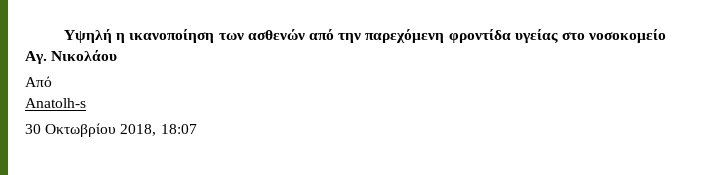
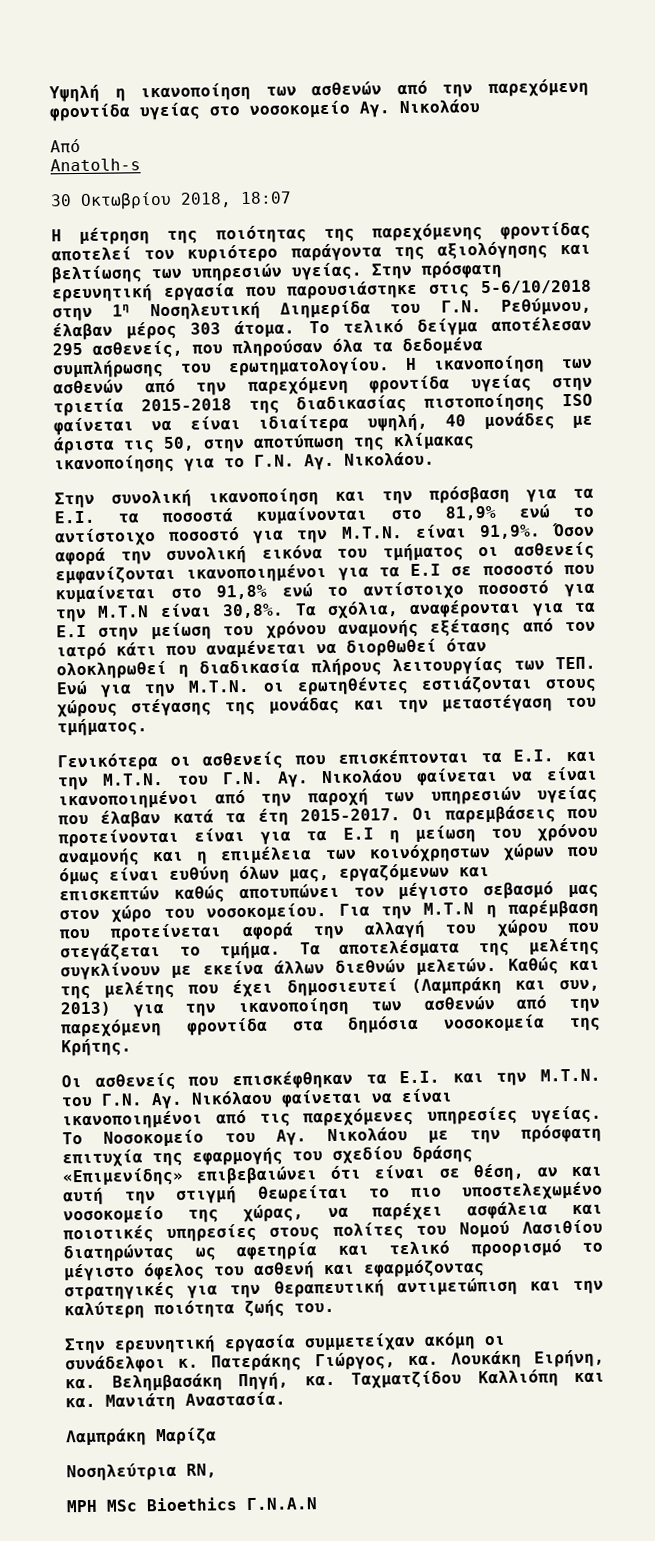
+ Η μέτρηση της ποιότητας της παρεχόμενης φροντίδας αποτελεί τον κυριότερο παράγοντα της αξιολόγησης και βελτίωσης των υπηρεσιών υγείας. Στην πρόσφατη ερευνητική εργασία που παρουσιάστηκε στις 5-6/10/2018 στην 1η Νοσηλευτική Διημερίδα του Γ.Ν. Ρεθύμνου, έλαβαν μέρος 303 άτομα. Το τελικό δείγμα αποτέλεσαν 295 ασθενείς, που πληρούσαν όλα τα δεδομένα συμπλήρωσης του ερωτηματολογίου. Η ικανοποίηση των ασθενών από την παρεχόμενη φροντίδα υγείας στην τριετία 2015-2018 της διαδικασίας πιστοποίησης ISO φαίνεται να είναι ιδιαίτερα υψηλή, 40 μονάδες με άριστα τις 50, στην αποτύπωση της κλίμακας ικανοποίησης για το Γ.Ν. Αγ. Νικολάου.
+ Στην συνολική ικανοποίηση και την πρόσβαση για τα Ε.Ι. τα ποσοστά κυμαίνονται στο 81,9% ενώ το αντίστοιχο ποσοστό για την Μ.Τ.Ν. είναι 91,9%. Όσον αφορά την συνολική εικόνα του τμήματος οι ασθενείς εμφανίζονται ικανοποιημένοι για τα Ε.Ι σε ποσοστό που κυμαίνεται στο 91,8% ενώ το αντίστοιχο ποσοστό για την Μ.Τ.Ν είναι 30,8%. Τα σχόλια, αναφέρονται για τα Ε.Ι στην μείωση του χρόνου αναμονής εξέτασης από τον ιατρό κάτι που αναμένεται να διορθωθεί όταν ολοκληρωθεί η διαδικασία πλήρους λειτουργίας των ΤΕΠ. Ενώ για την Μ.Τ.Ν. οι ερωτηθέντες εστιάζονται στους χώρους στέγασης της μονάδας και την μεταστέγαση του τμήματος.
+ Γενικότερα οι ασθενείς που επισκέπτονται τα Ε.Ι. και την Μ.Τ.Ν. του Γ.Ν. Αγ. Νικολάου φαίνεται να είναι ικανοποιημένοι από την παροχή των υπηρεσιών υγείας που έλαβαν κατά τα έτη 2015-2017. Οι παρεμβάσεις που προτείνονται είναι για τα Ε.Ι η μείωση του χρόνου αναμονής και η επιμέλεια των κοινόχρηστων χώρων που όμως είναι ευθύνη όλων μας, εργαζόμενων και επισκεπτών καθώς αποτυπώνει τον μέγιστο σεβασμό μας στον χώρο του νοσοκομείου. Για την Μ.Τ.Ν η παρέμβαση που προτείνεται αφορά την αλλαγή του χώρου που στεγάζεται το τμήμα. Τα αποτελέσματα της μελέτης συγκλίνουν με εκείνα άλλων διεθνών μελετών. Καθώς και της μελέτης που έχει δημοσιευτεί (Λαμπράκη και συν, 2013) για την ικανοποίηση των ασθενών από την παρεχόμενη φροντίδα στα δημόσια νοσοκομεία της Κρήτης.
+ Οι ασθενείς που επισκέφθηκαν τα Ε.Ι. και την Μ.Τ.Ν. του Γ.Ν. Αγ. Νικόλαου φαίνεται να είναι ικανοποιημένοι από τις παρεχόμενες υπηρεσίες υγείας. Το Νοσοκομείο του Αγ. Νικολάου με την πρόσφατη επιτυχία της εφαρμογής του σχεδίου δράσης «Επιμενίδης» επιβεβαιώνει ότι είναι σε θέση, αν και αυτή την στιγμή θεωρείται το πιο υποστελεχωμένο νοσοκομείο της χώρας, να παρέχει ασφάλεια και ποιοτικές υπηρεσίες στους πολίτες του Νομού Λασιθίου διατηρώντας ως αφετηρία και τελικό προορισμό το μέγιστο όφελος του ασθενή και εφαρμόζοντας στρατηγικές για την θεραπευτική αντιμετώπιση και την καλύτερη ποιότητα ζωής του.
+ Στην ερευνητική εργασία συμμετείχαν ακόμη οι συνάδελφοι κ. Πατεράκης Γιώργος, κα. Λουκάκη Ειρήνη, κα. Βελημβασάκη Πηγή, κα. Ταχματζίδου Καλλιόπη και κα. Μανιάτη Αναστασία.
+ Λαμπράκη Μαρίζα
+ Νοσηλεύτρια RN,
+ MPH MSc Bioethics Γ.Ν.Α.Ν

